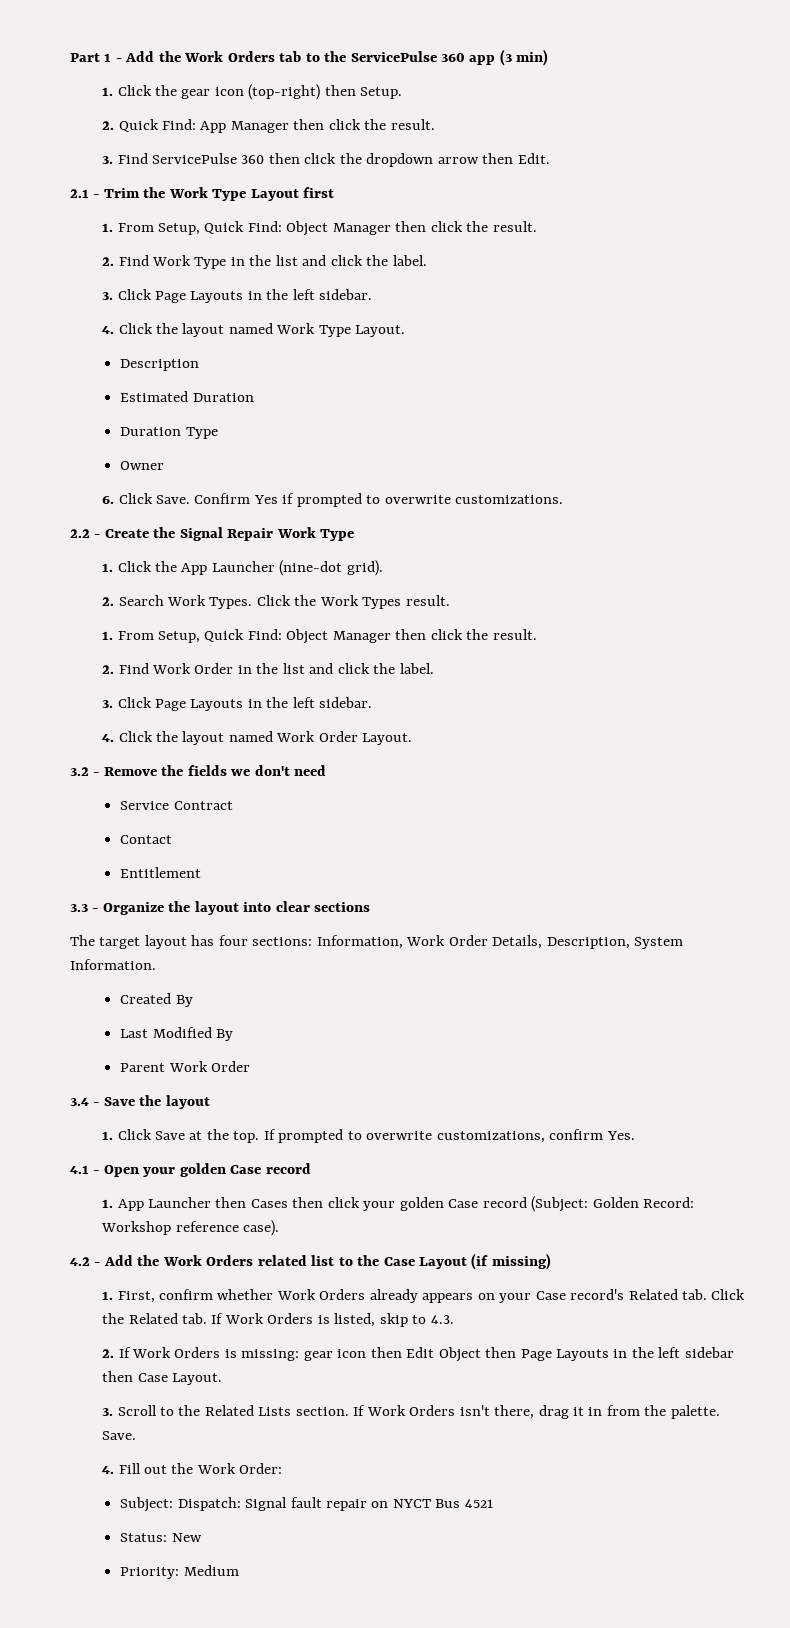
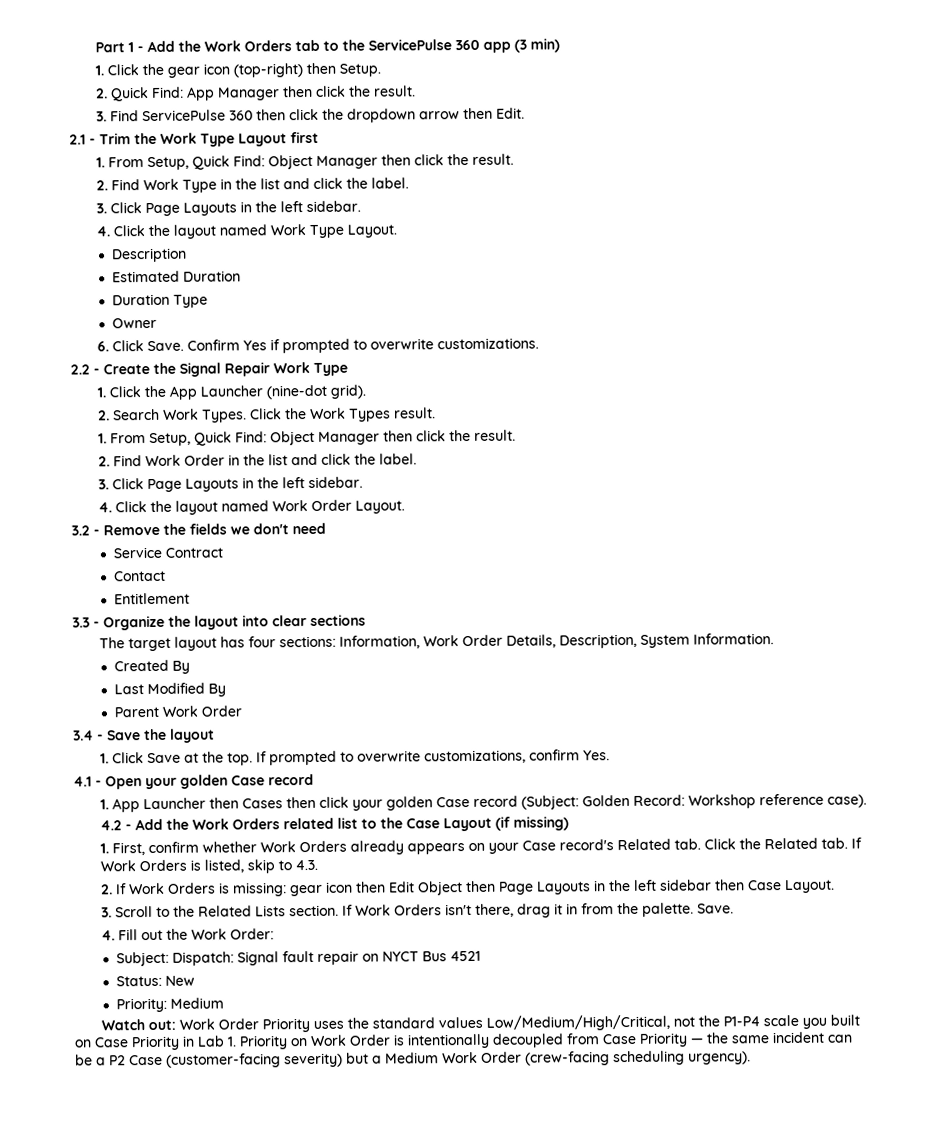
+ Watch out: Work Order Priority uses the standard values Low/Medium/High/Critical, not the P1-P4 scale you built on Case Priority in Lab 1. Priority on Work Order is intentionally decoupled from Case Priority — the same incident can be a P2 Case (customer-facing severity) but a Medium Work Order (crew-facing scheduling urgency).

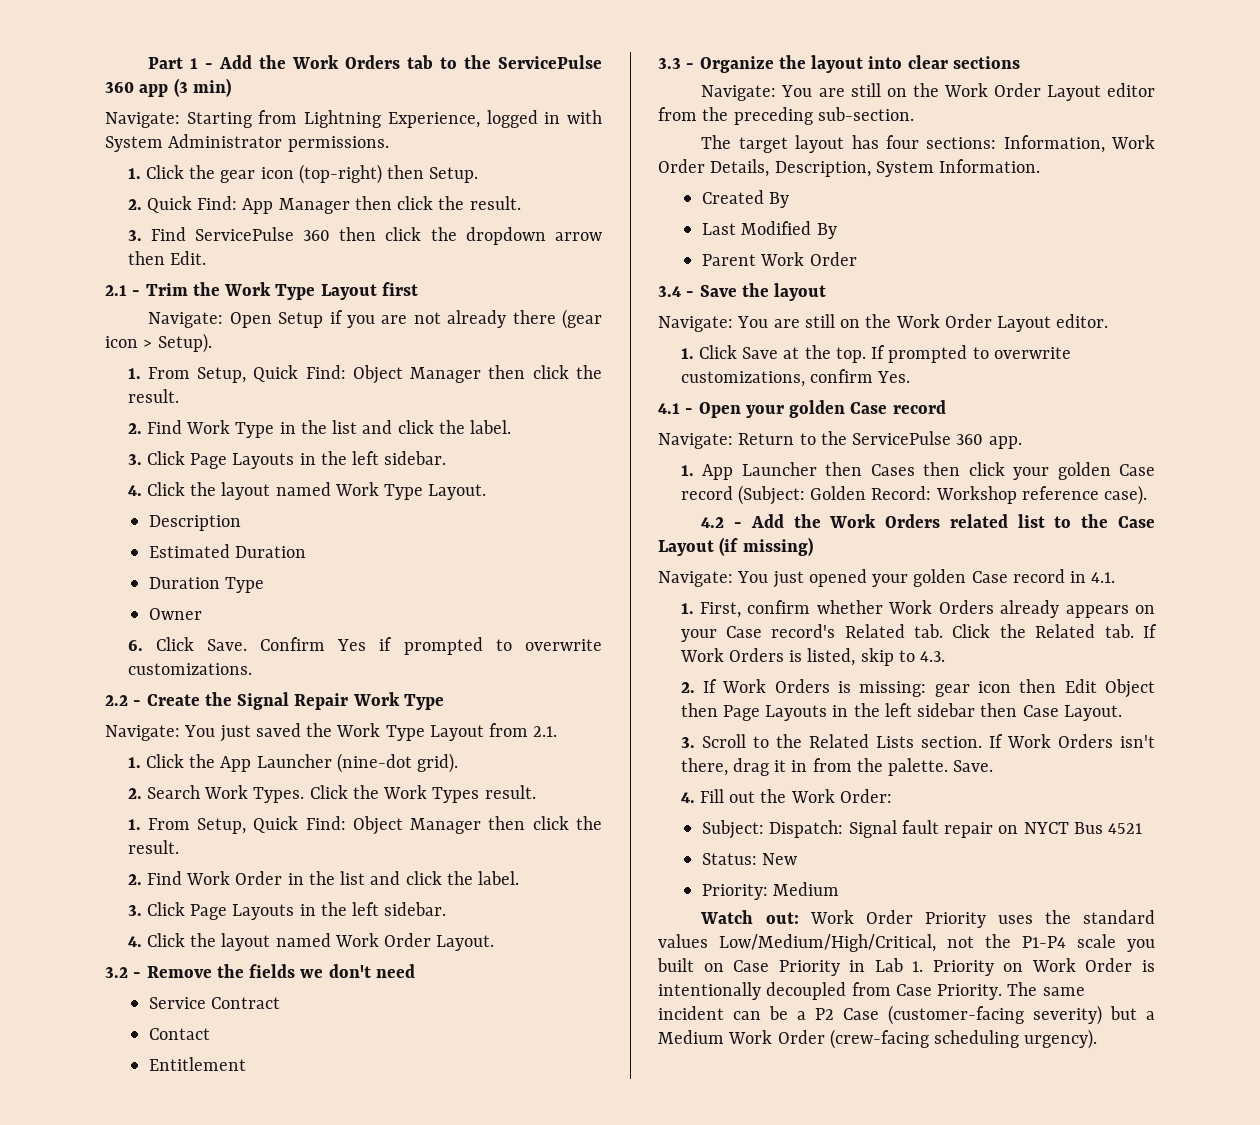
+ Navigate: Starting from Lightning Experience, logged in with System Administrator permissions.
+ Navigate: Open Setup if you are not already there (gear icon > Setup).
+ Navigate: You just saved the Work Type Layout from 2.1.
+ Navigate: You are still on the Work Order Layout editor from the preceding sub-section.
+ Navigate: You are still on the Work Order Layout editor.
+ Navigate: Return to the ServicePulse 360 app.
+ Navigate: You just opened your golden Case record in 4.1.
- Watch out: Work Order Priority uses the standard values Low/Medium/High/Critical, not the P1-P4 scale you built on Case Priority in Lab 1. Priority on Work Order is intentionally decoupled from Case Priority — the same incident can be a P2 Case (customer-facing severity) but a Medium Work Order (crew-facing scheduling urgency).
+ Watch out: Work Order Priority uses the standard values Low/Medium/High/Critical, not the P1-P4 scale you built on Case Priority in Lab 1. Priority on Work Order is intentionally decoupled from Case Priority. The same incident can be a P2 Case (customer-facing severity) but a Medium Work Order (crew-facing scheduling urgency).

